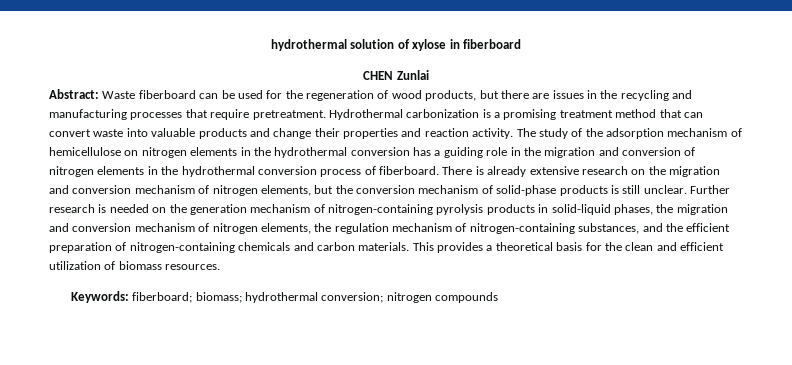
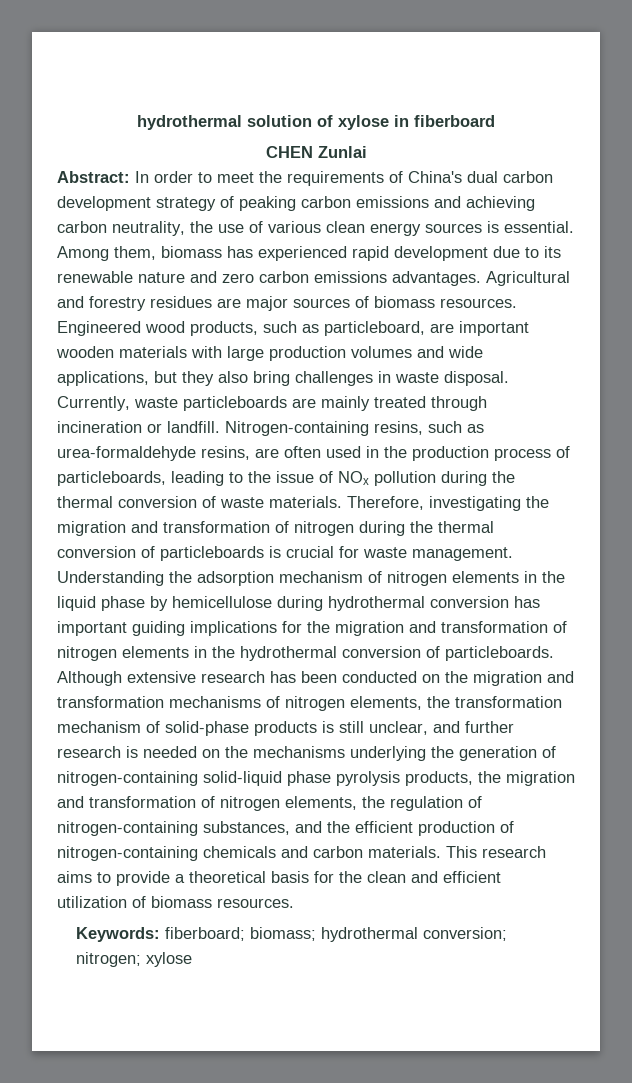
- Abstract: Waste fiberboard can be used for the regeneration of wood products, but there are issues in the recycling and manufacturing processes that require pretreatment. Hydrothermal carbonization is a promising treatment method that can convert waste into valuable products and change their properties and reaction activity. The study of the adsorption mechanism of hemicellulose on nitrogen elements in the hydrothermal conversion has a guiding role in the migration and conversion of nitrogen elements in the hydrothermal conversion process of fiberboard. There is already extensive research on the migration and conversion mechanism of nitrogen elements, but the conversion mechanism of solid-phase products is still unclear. Further research is needed on the generation mechanism of nitrogen-containing pyrolysis products in solid-liquid phases, the migration and conversion mechanism of nitrogen elements, the regulation mechanism of nitrogen-containing substances, and the efficient preparation of nitrogen-containing chemicals and carbon materials.
+ Abstract: In order to meet the requirements of China's dual carbon development strategy of peaking carbon emissions and achieving carbon neutrality, the use of various clean energy sources is essential. Among them, biomass has experienced rapid development due to its renewable nature and zero carbon emissions advantages. Agricultural and forestry residues are major sources of biomass resources. Engineered wood products, such as particleboard, are important wooden materials with large production volumes and wide applications, but they also bring challenges in waste disposal. Currently, waste particleboards are mainly treated through incineration or landfill. Nitrogen-containing resins, such as urea-formaldehyde resins, are often used in the production process of particleboards, leading to the issue of NOx pollution during the thermal conversion of waste materials. Therefore, investigating the migration and transformation of nitrogen during the thermal conversion of particleboards is crucial for waste management. Understanding the adsorption mechanism of nitrogen elements in the liquid phase by hemicellulose during hydrothermal conversion has important guiding implications for the migration and transformation of nitrogen elements in the hydrothermal conversion of particleboards. Although extensive research has been conducted on the migration and transformation mechanisms of nitrogen elements, the transformation mechanism of solid-phase products is still unclear, and further research is needed on the mechanisms underlying the generation of nitrogen-containing solid-liquid phase pyrolysis products, the migration and transformation of nitrogen elements, the regulation of nitrogen-containing substances, and the efficient production of nitrogen-containing chemicals and carbon materials.
- This provides a theoretical basis for the clean and efficient utilization of biomass resources.
+ This research aims to provide a theoretical basis for the clean and efficient utilization of biomass resources.
- Keywords: fiberboard; biomass; hydrothermal conversion; nitrogen compounds
+ Keywords: fiberboard; biomass; hydrothermal conversion; nitrogen; xylose

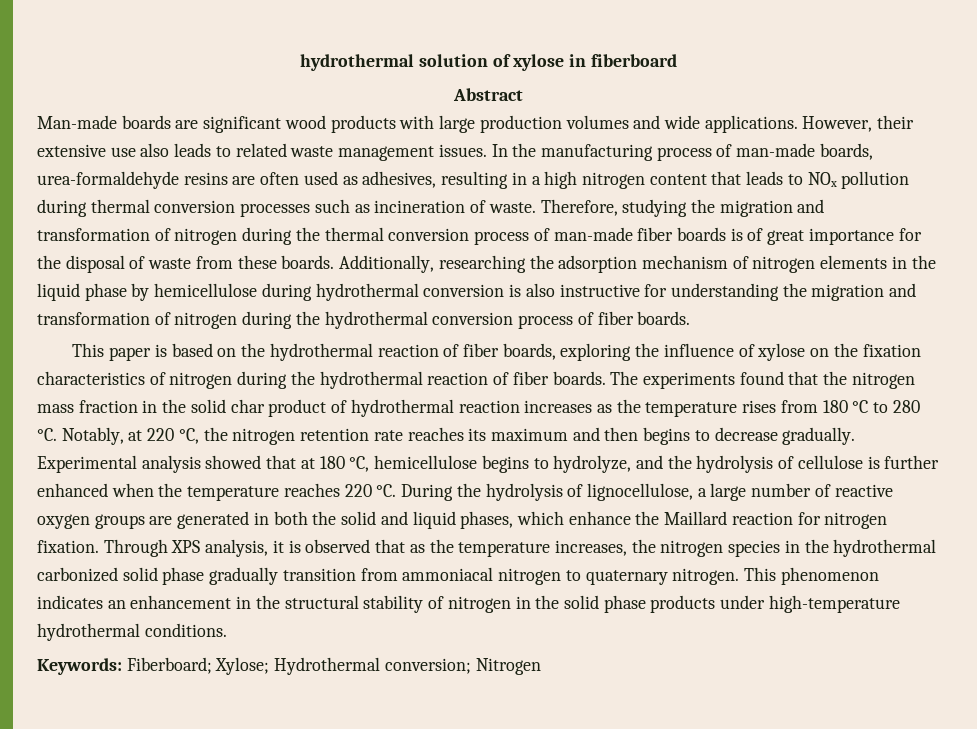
- CHEN Zunlai
- Abstract: In order to meet the requirements of China's dual carbon development strategy of peaking carbon emissions and achieving carbon neutrality, the use of various clean energy sources is essential. Among them, biomass has experienced rapid development due to its renewable nature and zero carbon emissions advantages. Agricultural and forestry residues are major sources of biomass resources. Engineered wood products, such as particleboard, are important wooden materials with large production volumes and wide applications, but they also bring challenges in waste disposal. Currently, waste particleboards are mainly treated through incineration or landfill. Nitrogen-containing resins, such as urea-formaldehyde resins, are often used in the production process of particleboards, leading to the issue of NOx pollution during the thermal conversion of waste materials. Therefore, investigating the migration and transformation of nitrogen during the thermal conversion of particleboards is crucial for waste management. Understanding the adsorption mechanism of nitrogen elements in the liquid phase by hemicellulose during hydrothermal conversion has important guiding implications for the migration and transformation of nitrogen elements in the hydrothermal conversion of particleboards. Although extensive research has been conducted on the migration and transformation mechanisms of nitrogen elements, the transformation mechanism of solid-phase products is still unclear, and further research is needed on the mechanisms underlying the generation of nitrogen-containing solid-liquid phase pyrolysis products, the migration and transformation of nitrogen elements, the regulation of nitrogen-containing substances, and the efficient production of nitrogen-containing chemicals and carbon materials. This research aims to provide a theoretical basis for the clean and efficient utilization of biomass resources.
- Keywords: fiberboard; biomass; hydrothermal conversion; nitrogen; xylose
+ Abstract
+ Man-made boards are significant wood products with large production volumes and wide applications. However, their extensive use also leads to related waste management issues. In the manufacturing process of man-made boards, urea-formaldehyde resins are often used as adhesives, resulting in a high nitrogen content that leads to NOx pollution during thermal conversion processes such as incineration of waste. Therefore, studying the migration and transformation of nitrogen during the thermal conversion process of man-made fiber boards is of great importance for the disposal of waste from these boards. Additionally, researching the adsorption mechanism of nitrogen elements in the liquid phase by hemicellulose during hydrothermal conversion is also instructive for understanding the migration and transformation of nitrogen during the hydrothermal conversion process of fiber boards.
+ This paper is based on the hydrothermal reaction of fiber boards, exploring the influence of xylose on the fixation characteristics of nitrogen during the hydrothermal reaction of fiber boards. The experiments found that the nitrogen mass fraction in the solid char product of hydrothermal reaction increases as the temperature rises from 180 °C to 280 °C. Notably, at 220 °C, the nitrogen retention rate reaches its maximum and then begins to decrease gradually. Experimental analysis showed that at 180 °C, hemicellulose begins to hydrolyze, and the hydrolysis of cellulose is further enhanced when the temperature reaches 220 °C. During the hydrolysis of lignocellulose, a large number of reactive oxygen groups are generated in both the solid and liquid phases, which enhance the Maillard reaction for nitrogen fixation. Through XPS analysis, it is observed that as the temperature increases, the nitrogen species in the hydrothermal carbonized solid phase gradually transition from ammoniacal nitrogen to quaternary nitrogen. This phenomenon indicates an enhancement in the structural stability of nitrogen in the solid phase products under high-temperature hydrothermal conditions.
+ Keywords: Fiberboard; Xylose; Hydrothermal conversion; Nitrogen

